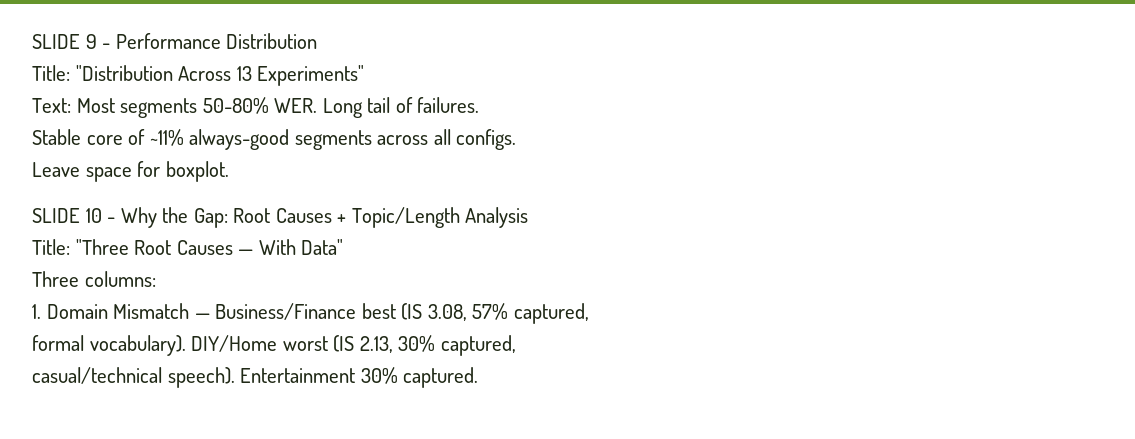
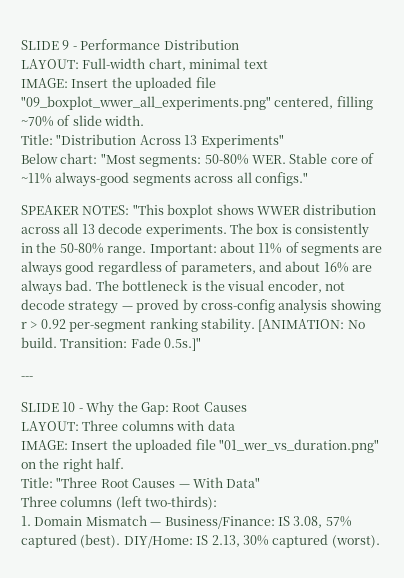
+ LAYOUT: Full-width chart, minimal text
+ IMAGE: Insert the uploaded file "09_boxplot_wwer_all_experiments.png" centered, filling ~70% of slide width.
- Text: Most segments 50-80% WER. Long tail of failures.
- Stable core of ~11% always-good segments across all configs.
- Leave space for boxplot.
+ Below chart: "Most segments: 50-80% WER. Stable core of ~11% always-good segments across all configs."
+ SPEAKER NOTES: "This boxplot shows WWER distribution across all 13 decode experiments. The box is consistently in the 50-80% range. Important: about 11% of segments are always good regardless of parameters, and about 16% are always bad. The bottleneck is the visual encoder, not decode strategy — proved by cross-config analysis showing r > 0.92 per-segment ranking stability. [ANIMATION: No build. Transition: Fade 0.5s.]"
+ ---
- SLIDE 10 - Why the Gap: Root Causes + Topic/Length Analysis
+ SLIDE 10 - Why the Gap: Root Causes
+ LAYOUT: Three columns with data
+ IMAGE: Insert the uploaded file "01_wer_vs_duration.png" on the right half.
- Three columns:
+ Three columns (left two-thirds):
- 1. Domain Mismatch — Business/Finance best (IS 3.08, 57% captured,
- formal vocabulary). DIY/Home worst (IS 2.13, 30% captured,
- casual/technical speech). Entertainment 30% captured.
+ 1. Domain Mismatch — Business/Finance: IS 3.08, 57% captured (best). DIY/Home: IS 2.13, 30% captured (worst).

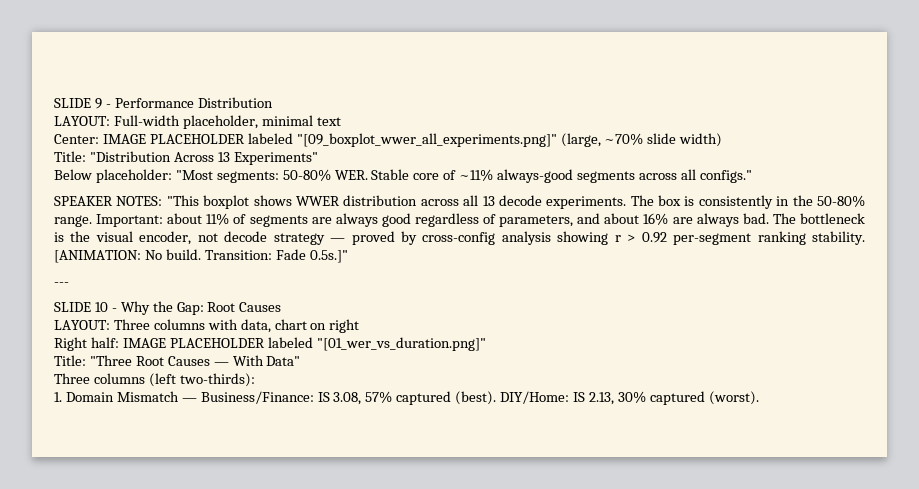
- LAYOUT: Full-width chart, minimal text
+ LAYOUT: Full-width placeholder, minimal text
- IMAGE: Insert the uploaded file "09_boxplot_wwer_all_experiments.png" centered, filling ~70% of slide width.
+ Center: IMAGE PLACEHOLDER labeled "[09_boxplot_wwer_all_experiments.png]" (large, ~70% slide width)
- Below chart: "Most segments: 50-80% WER. Stable core of ~11% always-good segments across all configs."
+ Below placeholder: "Most segments: 50-80% WER. Stable core of ~11% always-good segments across all configs."
- LAYOUT: Three columns with data
- IMAGE: Insert the uploaded file "01_wer_vs_duration.png" on the right half.
+ LAYOUT: Three columns with data, chart on right
+ Right half: IMAGE PLACEHOLDER labeled "[01_wer_vs_duration.png]"

